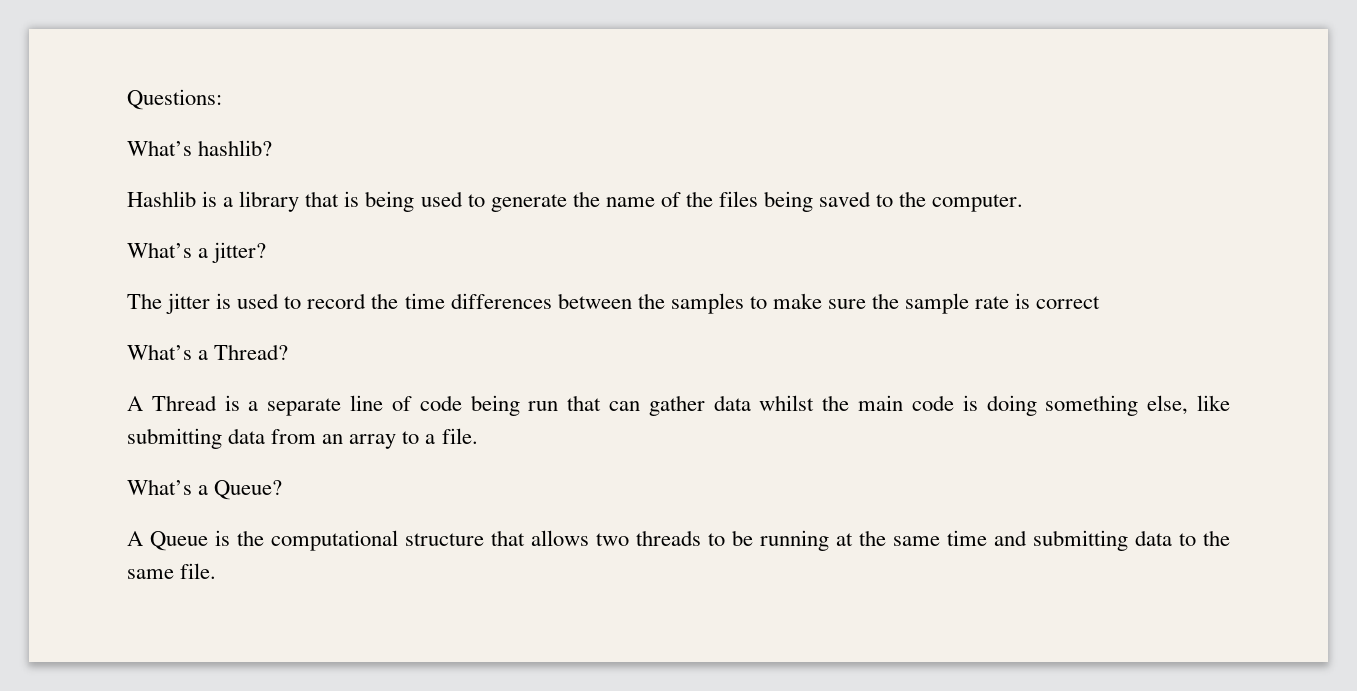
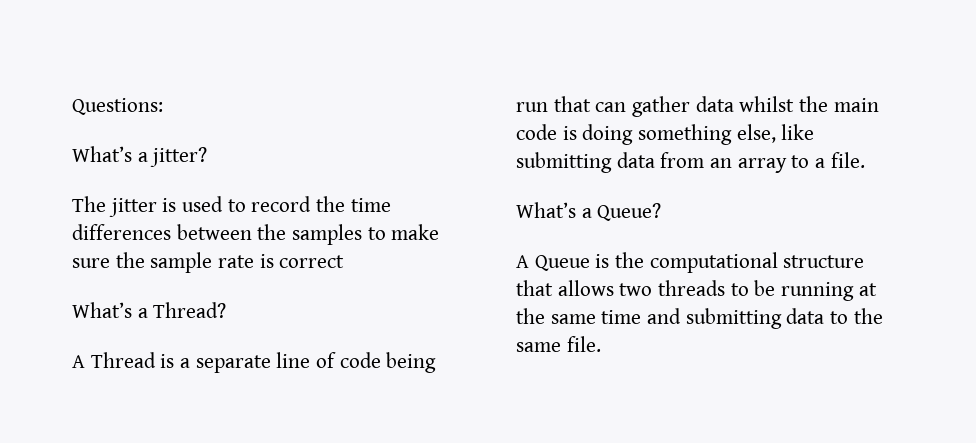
- What’s hashlib?
- Hashlib is a library that is being used to generate the name of the files being saved to the computer.

